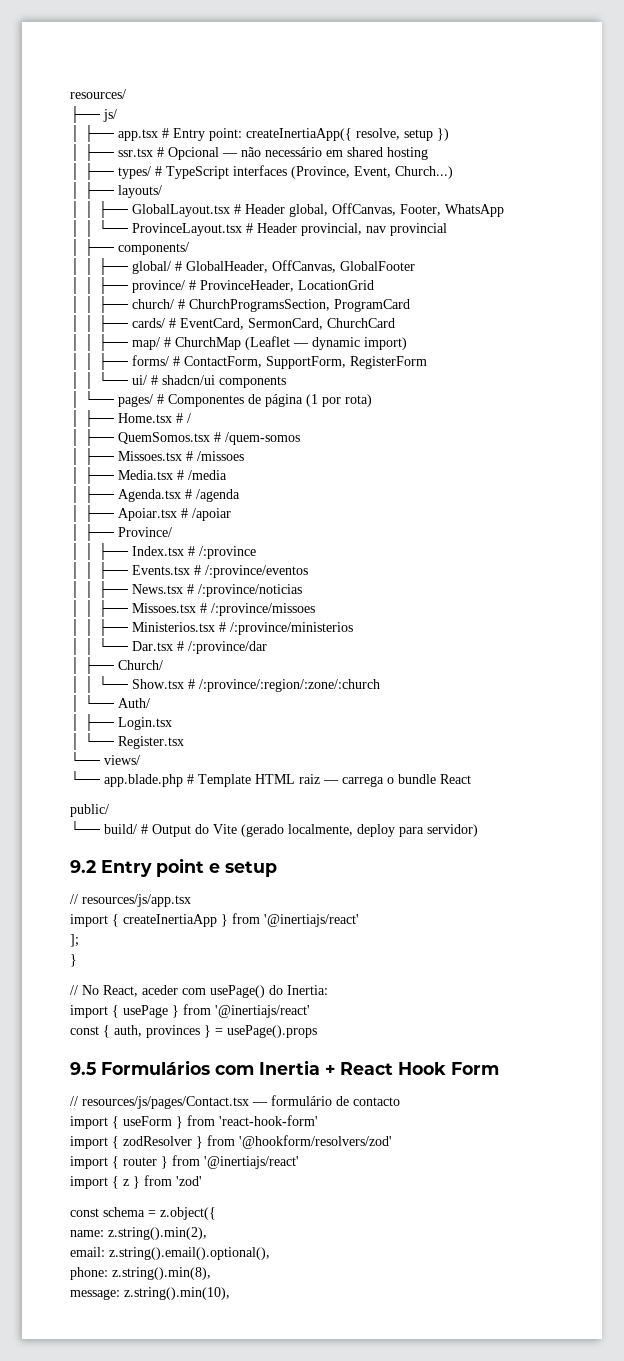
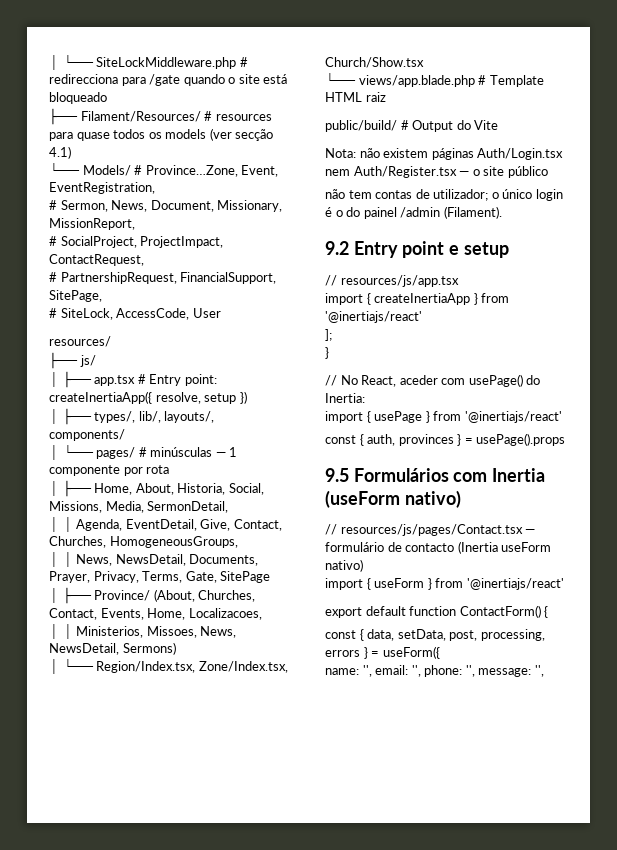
+ │ └── SiteLockMiddleware.php # redirecciona para /gate quando o site está bloqueado
+ ├── Filament/Resources/ # resources para quase todos os models (ver secção 4.1)
+ └── Models/ # Province…Zone, Event, EventRegistration,
+ # Sermon, News, Document, Missionary, MissionReport,
+ # SocialProject, ProjectImpact, ContactRequest,
+ # PartnershipRequest, FinancialSupport, SitePage,
+ # SiteLock, AccessCode, User
- │ ├── ssr.tsx # Opcional — não necessário em shared hosting
- │ ├── types/ # TypeScript interfaces (Province, Event, Church...)
- │ ├── layouts/
- │ │ ├── GlobalLayout.tsx # Header global, OffCanvas, Footer, WhatsApp
- │ │ └── ProvinceLayout.tsx # Header provincial, nav provincial
- │ ├── components/
- │ │ ├── global/ # GlobalHeader, OffCanvas, GlobalFooter
- │ │ ├── province/ # ProvinceHeader, LocationGrid
- │ │ ├── church/ # ChurchProgramsSection, ProgramCard
- │ │ ├── cards/ # EventCard, SermonCard, ChurchCard
- │ │ ├── map/ # ChurchMap (Leaflet — dynamic import)
- │ │ ├── forms/ # ContactForm, SupportForm, RegisterForm
- │ │ └── ui/ # shadcn/ui components
- │ └── pages/ # Componentes de página (1 por rota)
- │ ├── Home.tsx # /
- │ ├── QuemSomos.tsx # /quem-somos
- │ ├── Missoes.tsx # /missoes
- │ ├── Media.tsx # /media
- │ ├── Agenda.tsx # /agenda
- │ ├── Apoiar.tsx # /apoiar
- │ ├── Province/
- │ │ ├── Index.tsx # /:province
- │ │ ├── Events.tsx # /:province/eventos
- │ │ ├── News.tsx # /:province/noticias
- │ │ ├── Missoes.tsx # /:province/missoes
- │ │ ├── Ministerios.tsx # /:province/ministerios
- │ │ └── Dar.tsx # /:province/dar
- │ ├── Church/
- │ │ └── Show.tsx # /:province/:region/:zone/:church
- │ └── Auth/
- │ ├── Login.tsx
- │ └── Register.tsx
- └── views/
- └── app.blade.php # Template HTML raiz — carrega o bundle React
- public/
- └── build/ # Output do Vite (gerado localmente, deploy para servidor)
+ │ ├── types/, lib/, layouts/, components/
+ │ └── pages/ # minúsculas — 1 componente por rota
+ │ ├── Home, About, Historia, Social, Missions, Media, SermonDetail,
+ │ │ Agenda, EventDetail, Give, Contact, Churches, HomogeneousGroups,
+ │ │ News, NewsDetail, Documents, Prayer, Privacy, Terms, Gate, SitePage
+ │ ├── Province/ (About, Churches, Contact, Events, Home, Localizacoes,
+ │ │ Ministerios, Missoes, News, NewsDetail, Sermons)
+ │ └── Region/Index.tsx, Zone/Index.tsx, Church/Show.tsx
+ └── views/app.blade.php # Template HTML raiz
+ public/build/ # Output do Vite
+ Nota: não existem páginas Auth/Login.tsx nem Auth/Register.tsx — o site público
+ não tem contas de utilizador; o único login é o do painel /admin (Filament).
- 9.5 Formulários com Inertia + React Hook Form
+ 9.5 Formulários com Inertia (useForm nativo)
- // resources/js/pages/Contact.tsx — formulário de contacto
+ // resources/js/pages/Contact.tsx — formulário de contacto (Inertia useForm nativo)
- import { useForm } from 'react-hook-form'
- import { zodResolver } from '@hookform/resolvers/zod'
- import { router } from '@inertiajs/react'
- import { z } from 'zod'
- const schema = z.object({
- name: z.string().min(2),
- email: z.string().email().optional(),
- phone: z.string().min(8),
- message: z.string().min(10),
+ import { useForm } from '@inertiajs/react'
+ export default function ContactForm() {
+ const { data, setData, post, processing, errors } = useForm({
+ name: '', email: '', phone: '', message: '',

